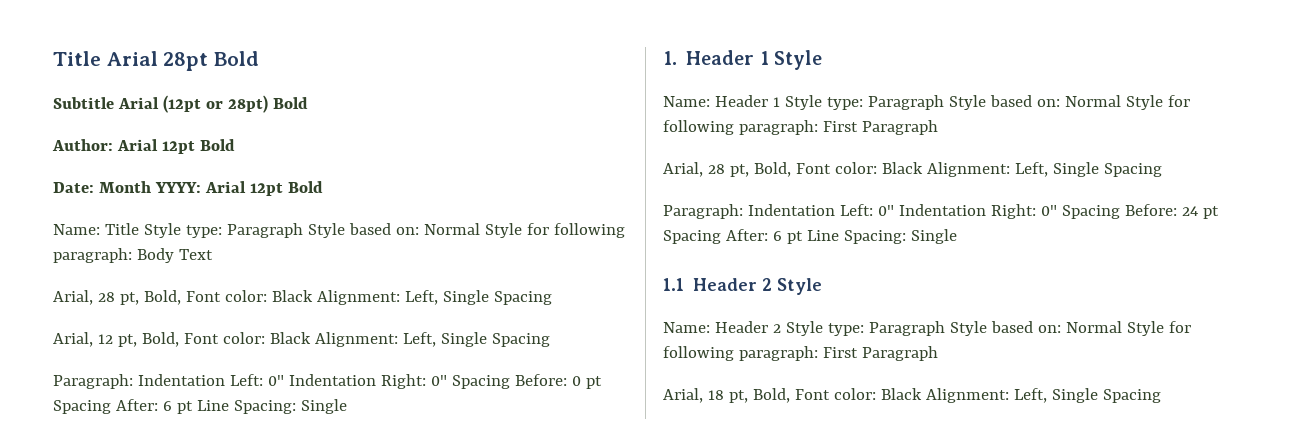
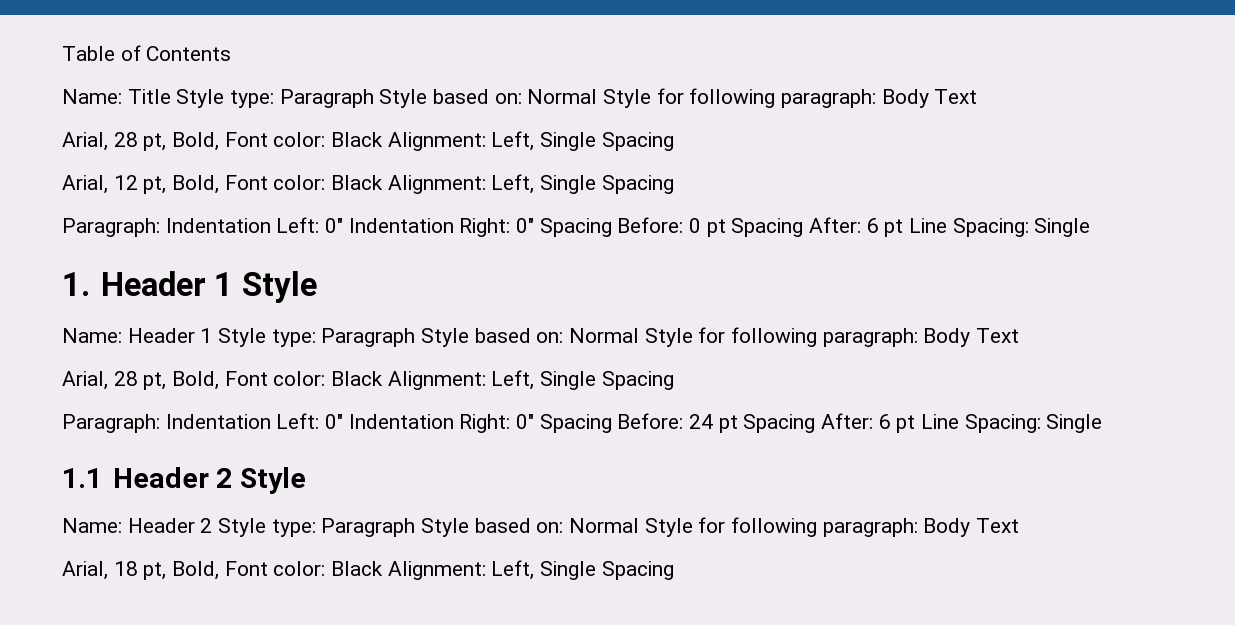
- Title Arial 28pt Bold
- Subtitle Arial (12pt or 28pt) Bold
- Author: Arial 12pt Bold
- Date: Month YYYY: Arial 12pt Bold
+ Table of Contents
- Name: Header 1 Style type: Paragraph Style based on: Normal Style for following paragraph: First Paragraph
+ Name: Header 1 Style type: Paragraph Style based on: Normal Style for following paragraph: Body Text
- Name: Header 2 Style type: Paragraph Style based on: Normal Style for following paragraph: First Paragraph
+ Name: Header 2 Style type: Paragraph Style based on: Normal Style for following paragraph: Body Text

